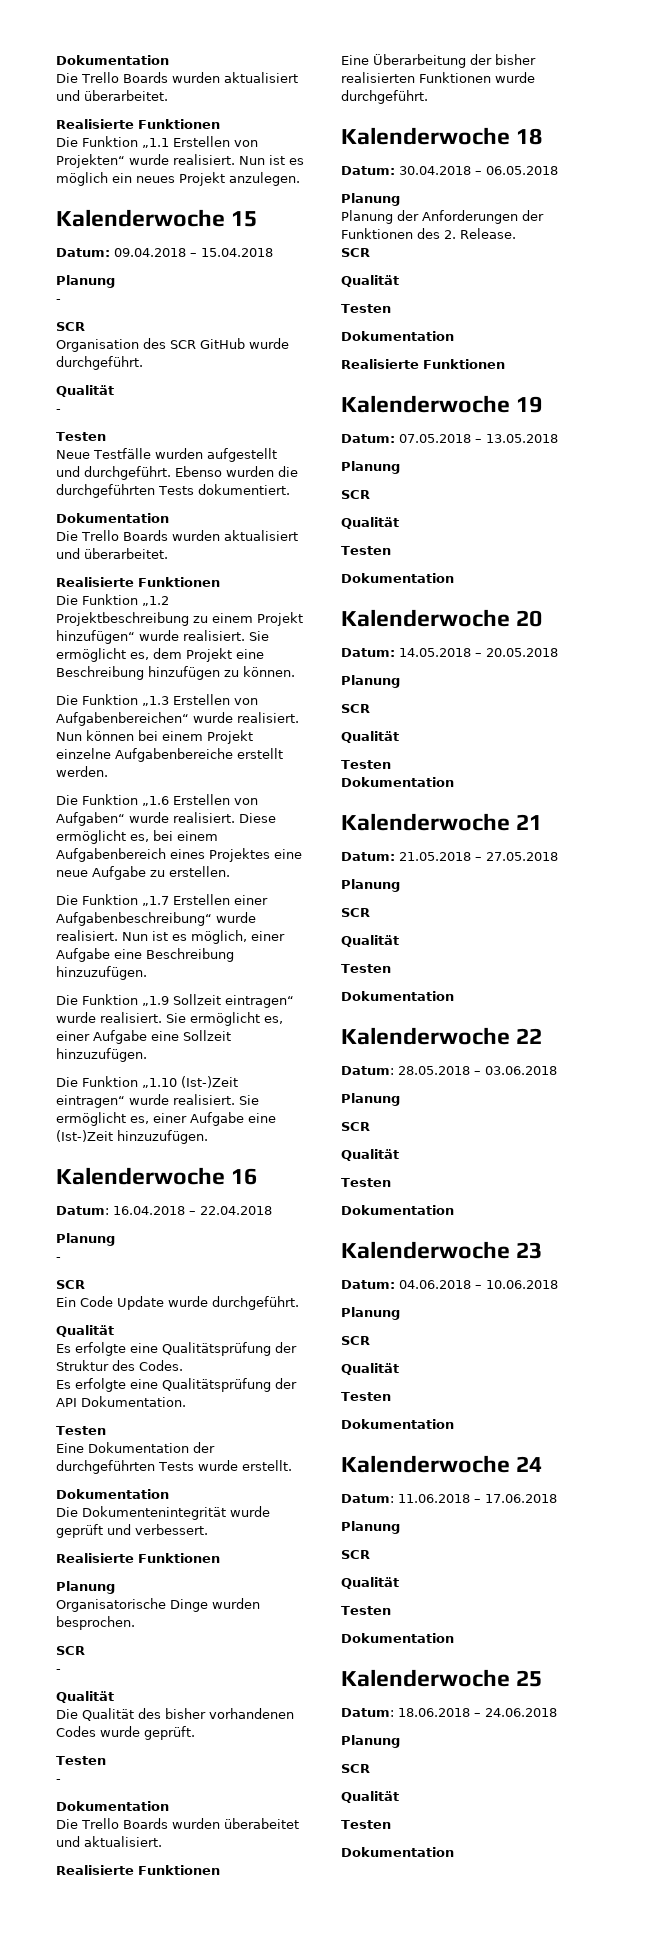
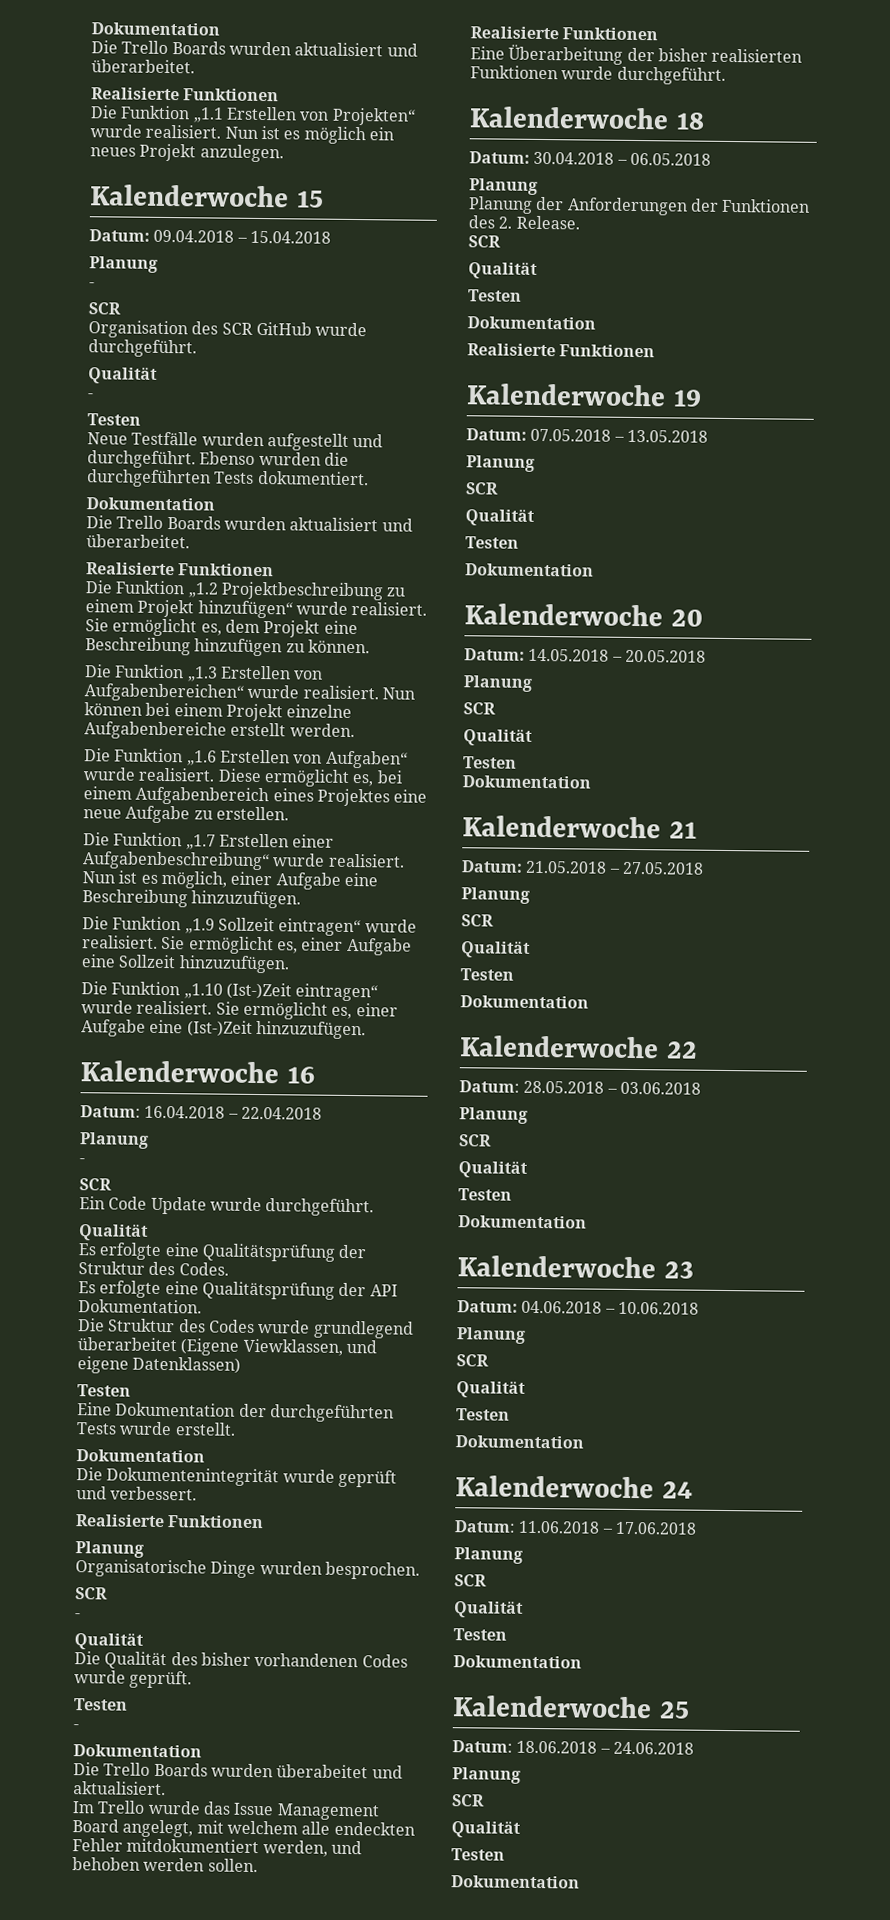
+ Die Struktur des Codes wurde grundlegend überarbeitet (Eigene Viewklassen, und eigene Datenklassen)
+ Im Trello wurde das Issue Management Board angelegt, mit welchem alle endeckten Fehler mitdokumentiert werden, und behoben werden sollen.

